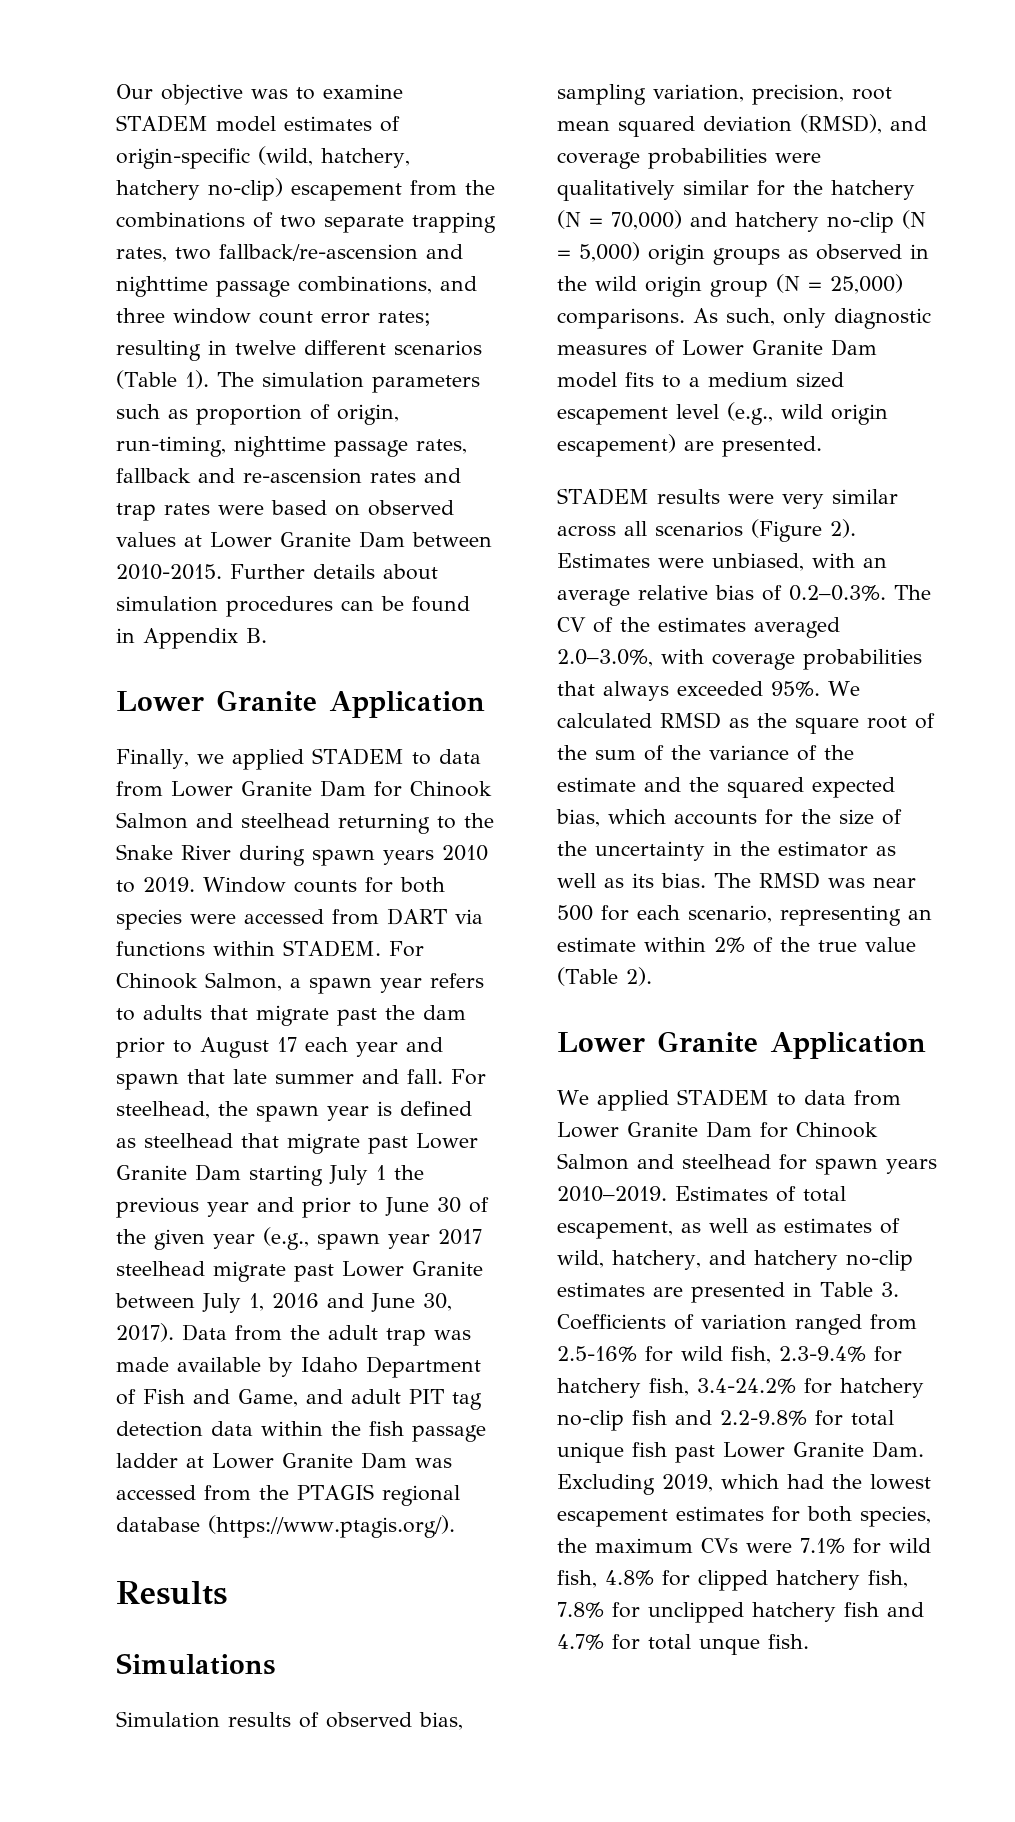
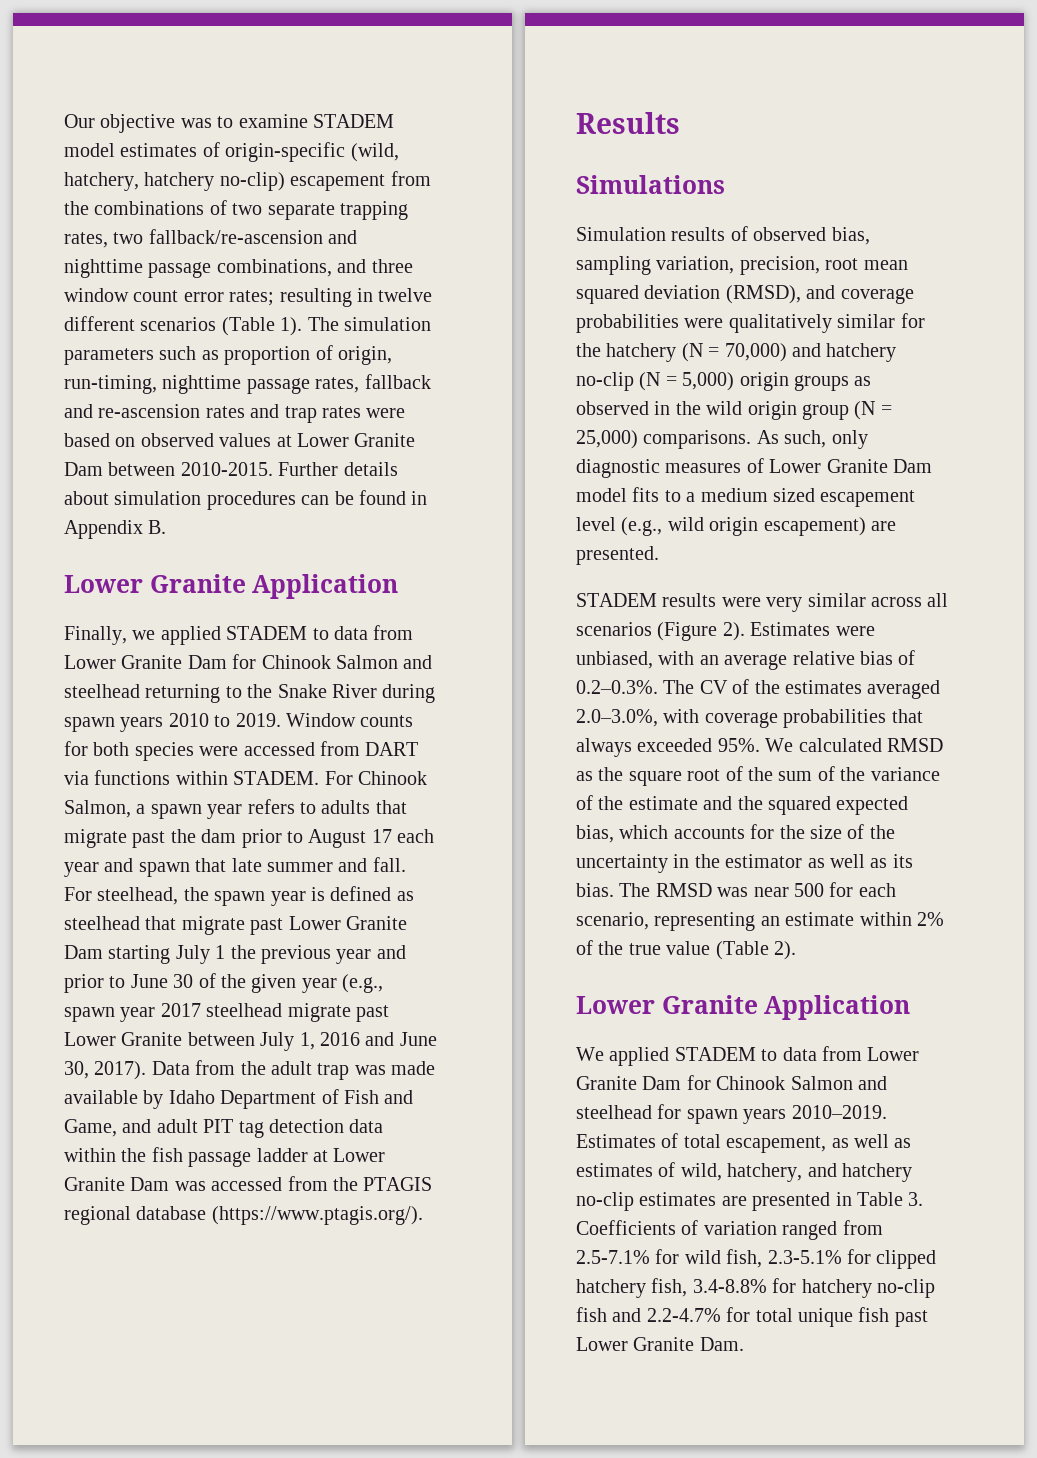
- Estimates of total escapement, as well as estimates of wild, hatchery, and hatchery no-clip estimates are presented in Table 3. Coefficients of variation ranged from 2.5-16% for wild fish, 2.3-9.4% for hatchery fish, 3.4-24.2% for hatchery no-clip fish and 2.2-9.8% for total unique fish past Lower Granite Dam. Excluding 2019, which had the lowest escapement estimates for both species, the maximum CVs were 7.1% for wild fish, 4.8% for clipped hatchery fish, 7.8% for unclipped hatchery fish and 4.7% for total unque fish.
+ Estimates of total escapement, as well as estimates of wild, hatchery, and hatchery no-clip estimates are presented in Table 3. Coefficients of variation ranged from 2.5-7.1% for wild fish, 2.3-5.1% for clipped hatchery fish, 3.4-8.8% for hatchery no-clip fish and 2.2-4.7% for total unique fish past Lower Granite Dam.

